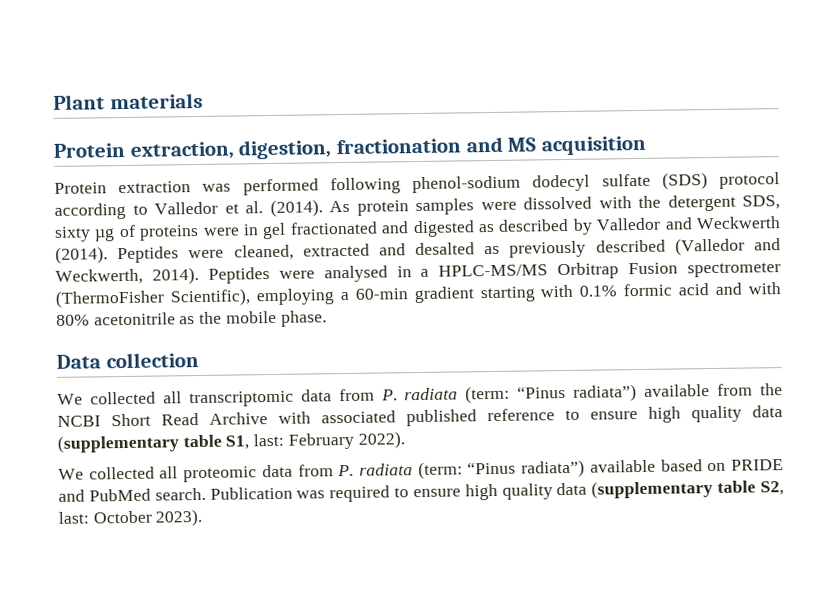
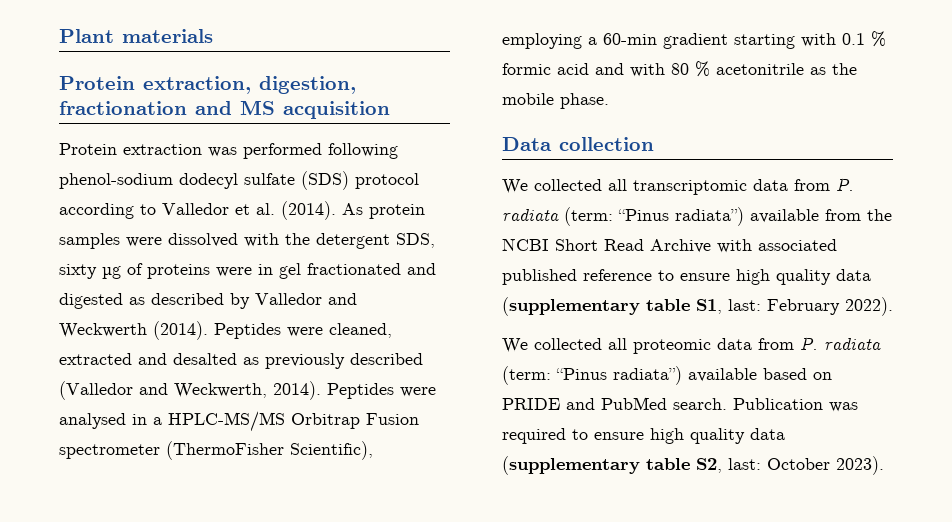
- Peptides were analysed in a HPLC-MS/MS Orbitrap Fusion spectrometer (ThermoFisher Scientific), employing a 60-min gradient starting with 0.1% formic acid and with 80% acetonitrile as the mobile phase.
+ Peptides were analysed in a HPLC-MS/MS Orbitrap Fusion spectrometer (ThermoFisher Scientific), employing a 60-min gradient starting with 0.1 % formic acid and with 80 % acetonitrile as the mobile phase.

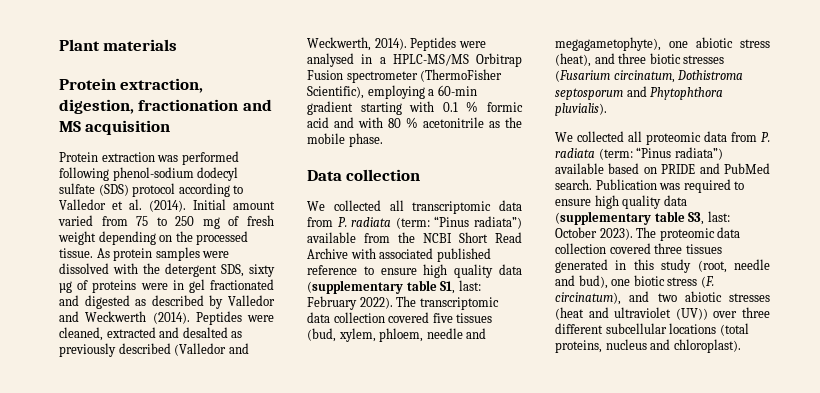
+ Initial amount varied from 75 to 250 mg of fresh weight depending on the processed tissue.
+ The transcriptomic data collection covered five tissues (bud, xylem, phloem, needle and megagametophyte), one abiotic stress (heat), and three biotic stresses (Fusarium circinatum, Dothistroma septosporum and Phytophthora pluvialis).
- Publication was required to ensure high quality data (supplementary table S2, last: October 2023).
+ Publication was required to ensure high quality data (supplementary table S3, last: October 2023).
+ The proteomic data collection covered three tissues generated in this study (root, needle and bud), one biotic stress (F. circinatum), and two abiotic stresses (heat and ultraviolet (UV)) over three different subcellular locations (total proteins, nucleus and chloroplast).

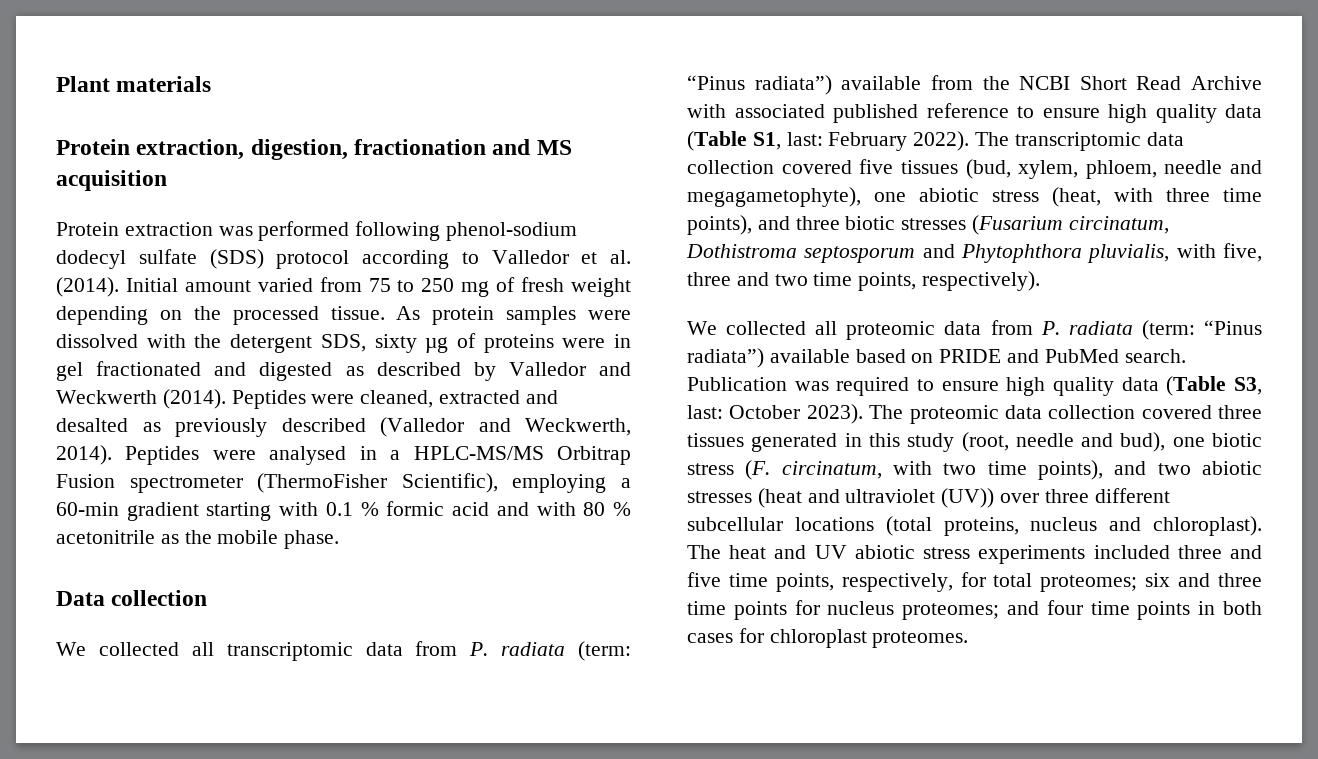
- We collected all transcriptomic data from P. radiata (term: “Pinus radiata”) available from the NCBI Short Read Archive with associated published reference to ensure high quality data (supplementary table S1, last: February 2022).
+ We collected all transcriptomic data from P. radiata (term: “Pinus radiata”) available from the NCBI Short Read Archive with associated published reference to ensure high quality data (Table S1, last: February 2022).
- The transcriptomic data collection covered five tissues (bud, xylem, phloem, needle and megagametophyte), one abiotic stress (heat), and three biotic stresses (Fusarium circinatum, Dothistroma septosporum and Phytophthora pluvialis).
+ The transcriptomic data collection covered five tissues (bud, xylem, phloem, needle and megagametophyte), one abiotic stress (heat, with three time points), and three biotic stresses (Fusarium circinatum, Dothistroma septosporum and Phytophthora pluvialis, with five, three and two time points, respectively).
- Publication was required to ensure high quality data (supplementary table S3, last: October 2023).
+ Publication was required to ensure high quality data (Table S3, last: October 2023).
- The proteomic data collection covered three tissues generated in this study (root, needle and bud), one biotic stress (F. circinatum), and two abiotic stresses (heat and ultraviolet (UV)) over three different subcellular locations (total proteins, nucleus and chloroplast).
+ The proteomic data collection covered three tissues generated in this study (root, needle and bud), one biotic stress (F. circinatum, with two time points), and two abiotic stresses (heat and ultraviolet (UV)) over three different subcellular locations (total proteins, nucleus and chloroplast).
+ The heat and UV abiotic stress experiments included three and five time points, respectively, for total proteomes; six and three time points for nucleus proteomes; and four time points in both cases for chloroplast proteomes.

